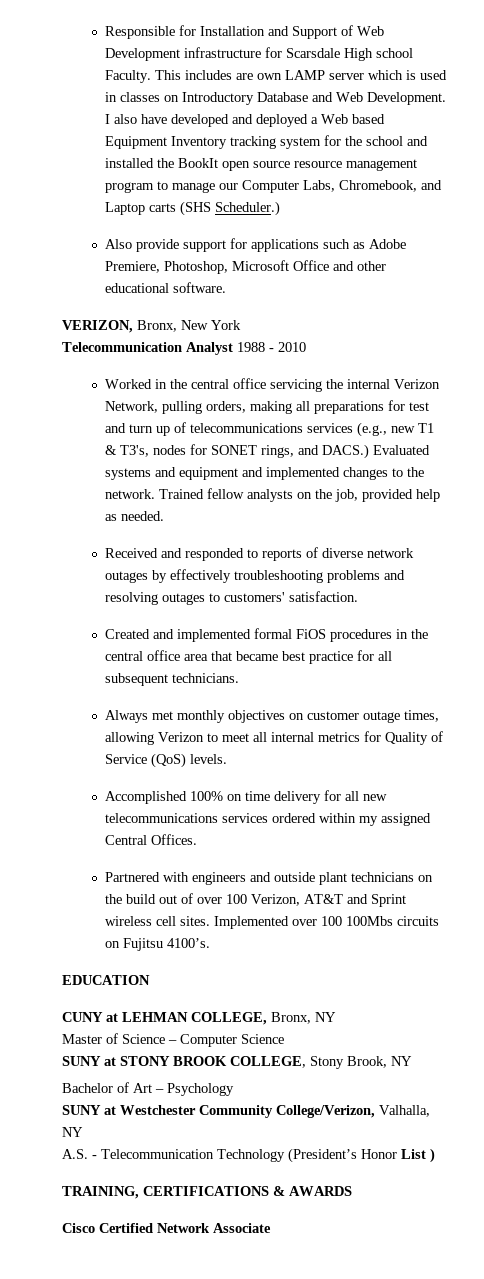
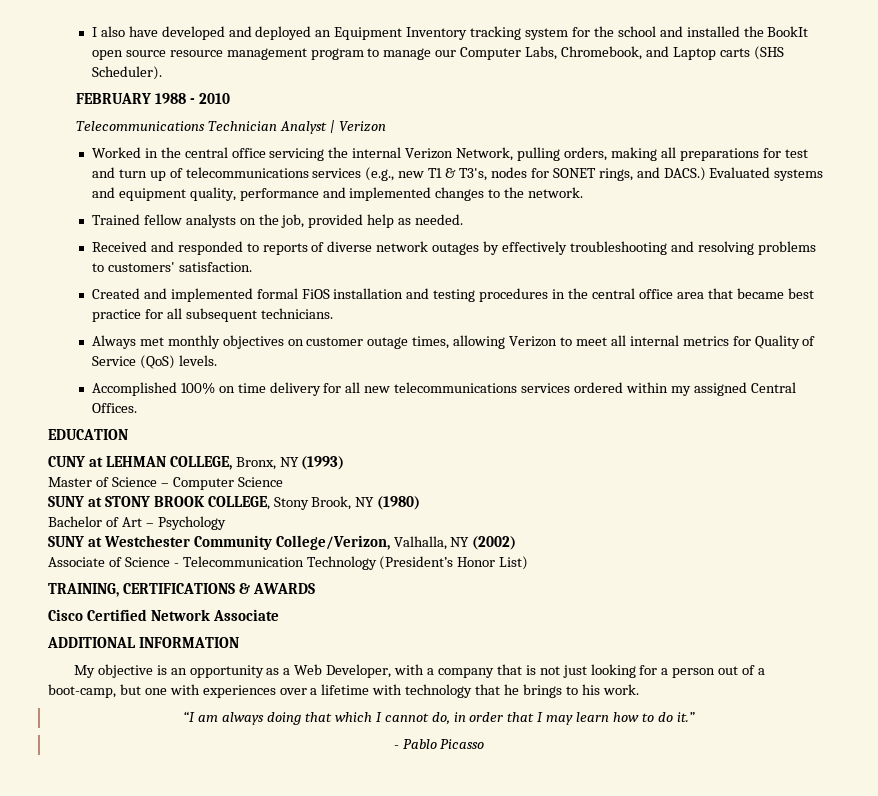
- Responsible for Installation and Support of Web Development infrastructure for Scarsdale High school Faculty. This includes are own LAMP server which is used in classes on Introductory Database and Web Development. I also have developed and deployed a Web based Equipment Inventory tracking system for the school and installed the BookIt open source resource management program to manage our Computer Labs, Chromebook, and Laptop carts (SHS Scheduler.)
- Also provide support for applications such as Adobe Premiere, Photoshop, Microsoft Office and other educational software.
- VERIZON, Bronx, New York
- Telecommunication Analyst 1988 - 2010
+ I also have developed and deployed an Equipment Inventory tracking system for the school and installed the BookIt open source resource management program to manage our Computer Labs, Chromebook, and Laptop carts (SHS Scheduler).
+ FEBRUARY 1988 - 2010
+ Telecommunications Technician Analyst | Verizon
- Evaluated systems and equipment and implemented changes to the network. Trained fellow analysts on the job, provided help as needed.
+ Evaluated systems and equipment quality, performance and implemented changes to the network.
+ Trained fellow analysts on the job, provided help as needed.
- Received and responded to reports of diverse network outages by effectively troubleshooting problems and resolving outages to customers' satisfaction.
+ Received and responded to reports of diverse network outages by effectively troubleshooting and resolving problems to customers' satisfaction.
- Created and implemented formal FiOS procedures in the central office area that became best practice for all subsequent technicians.
+ Created and implemented formal FiOS installation and testing procedures in the central office area that became best practice for all subsequent technicians.
- Partnered with engineers and outside plant technicians on the build out of over 100 Verizon, AT&T and Sprint wireless cell sites. Implemented over 100 100Mbs circuits on Fujitsu 4100’s.
- CUNY at LEHMAN COLLEGE, Bronx, NY
+ CUNY at LEHMAN COLLEGE, Bronx, NY (1993)
- SUNY at STONY BROOK COLLEGE, Stony Brook, NY
+ SUNY at STONY BROOK COLLEGE, Stony Brook, NY (1980)
- SUNY at Westchester Community College/Verizon, Valhalla, NY
- A.S. - Telecommunication Technology (President’s Honor List )
+ SUNY at Westchester Community College/Verizon, Valhalla, NY (2002)
+ Associate of Science - Telecommunication Technology (President’s Honor List)
+ ADDITIONAL INFORMATION
+ My objective is an opportunity as a Web Developer, with a company that is not just looking for a person out of a boot-camp, but one with experiences over a lifetime with technology that he brings to his work.
+ “I am always doing that which I cannot do, in order that I may learn how to do it.”
+ - Pablo Picasso

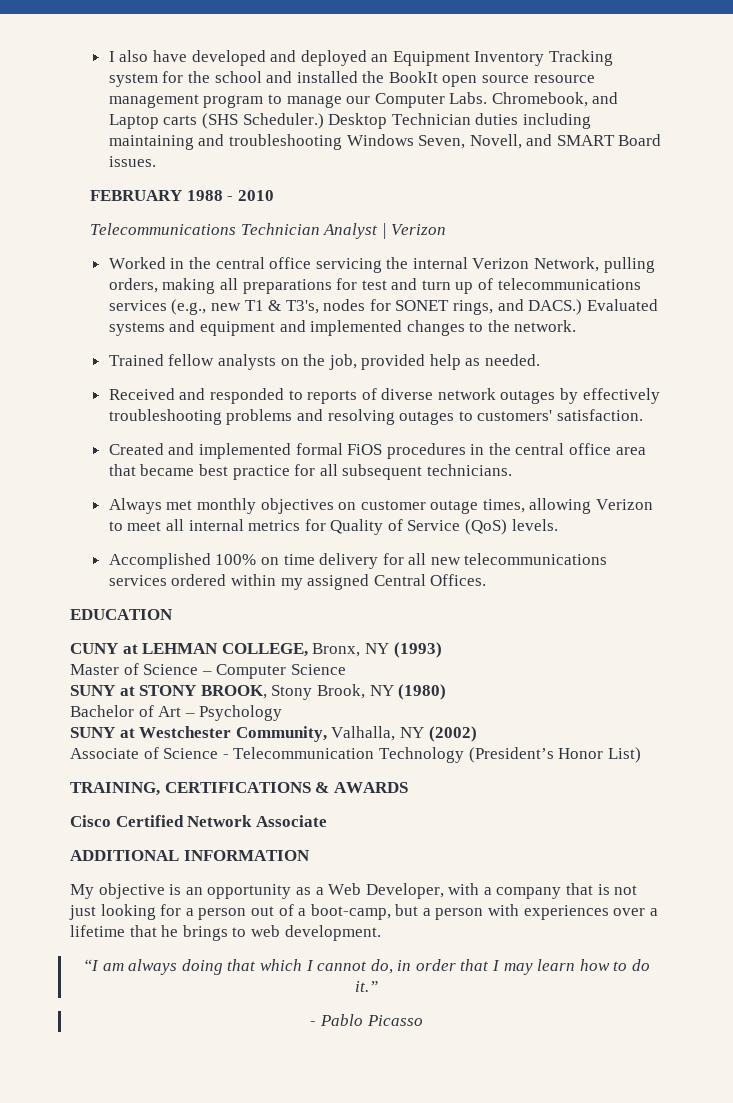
- I also have developed and deployed an Equipment Inventory tracking system for the school and installed the BookIt open source resource management program to manage our Computer Labs, Chromebook, and Laptop carts (SHS Scheduler).
+ I also have developed and deployed an Equipment Inventory Tracking system for the school and installed the BookIt open source resource management program to manage our Computer Labs. Chromebook, and Laptop carts (SHS Scheduler.) Desktop Technician duties including maintaining and troubleshooting Windows Seven, Novell, and SMART Board issues.
- Evaluated systems and equipment quality, performance and implemented changes to the network.
+ Evaluated systems and equipment and implemented changes to the network.
- Received and responded to reports of diverse network outages by effectively troubleshooting and resolving problems to customers' satisfaction.
+ Received and responded to reports of diverse network outages by effectively troubleshooting problems and resolving outages to customers' satisfaction.
- Created and implemented formal FiOS installation and testing procedures in the central office area that became best practice for all subsequent technicians.
+ Created and implemented formal FiOS procedures in the central office area that became best practice for all subsequent technicians.
- SUNY at STONY BROOK COLLEGE, Stony Brook, NY (1980)
+ SUNY at STONY BROOK, Stony Brook, NY (1980)
- SUNY at Westchester Community College/Verizon, Valhalla, NY (2002)
+ SUNY at Westchester Community, Valhalla, NY (2002)
- My objective is an opportunity as a Web Developer, with a company that is not just looking for a person out of a boot-camp, but one with experiences over a lifetime with technology that he brings to his work.
+ My objective is an opportunity as a Web Developer, with a company that is not just looking for a person out of a boot-camp, but a person with experiences over a lifetime that he brings to web development.

